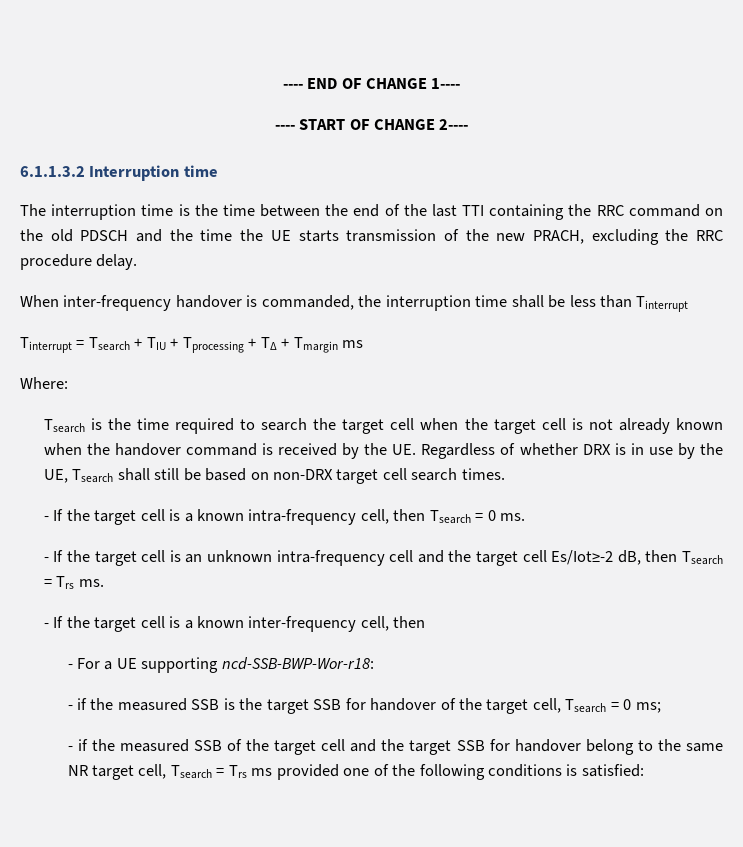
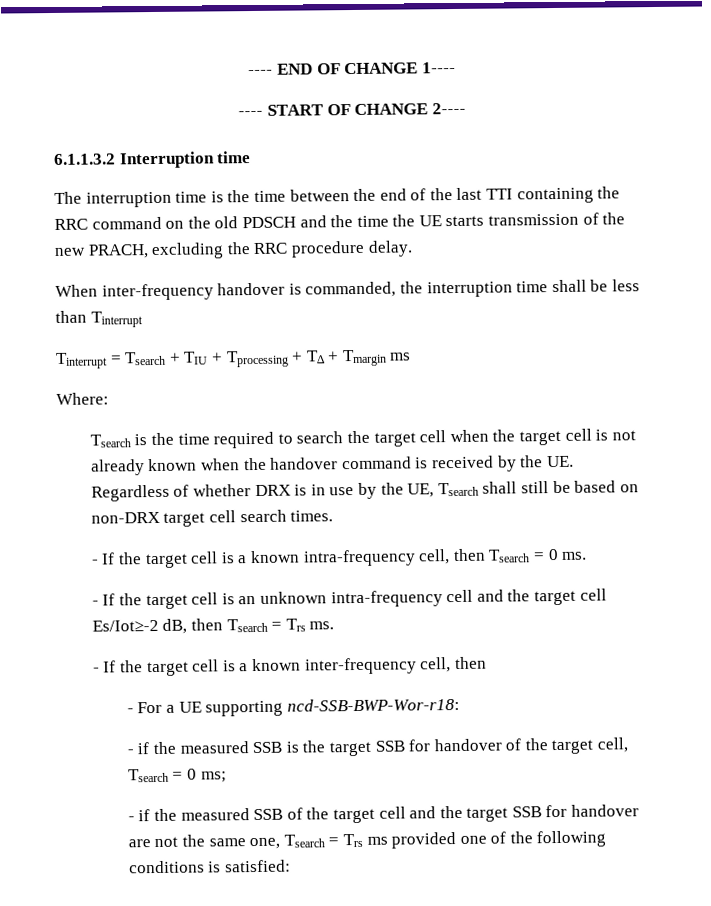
- - if the measured SSB of the target cell and the target SSB for handover belong to the same NR target cell, Tsearch = Trs ms provided one of the following conditions is satisfied:
+ - if the measured SSB of the target cell and the target SSB for handover are not the same one, Tsearch = Trs ms provided one of the following conditions is satisfied:

